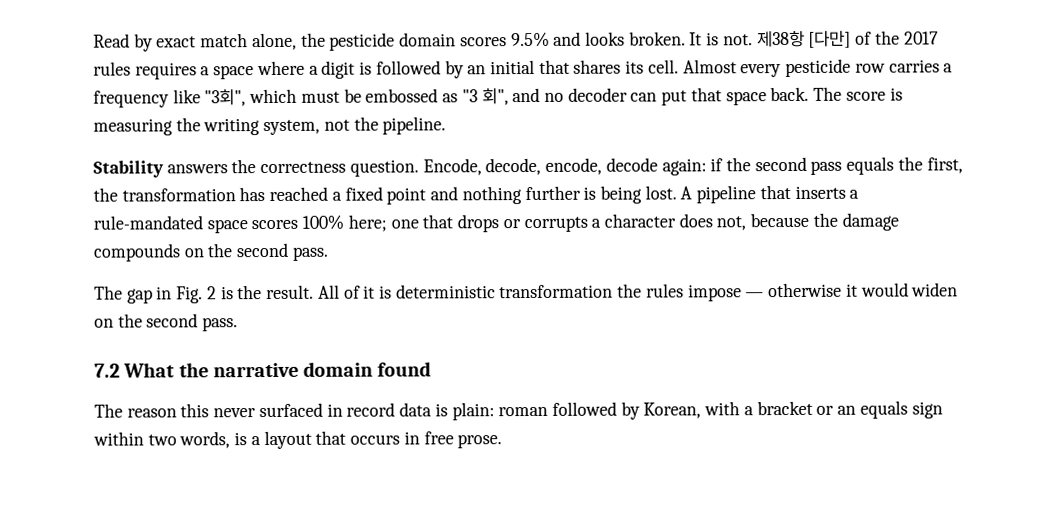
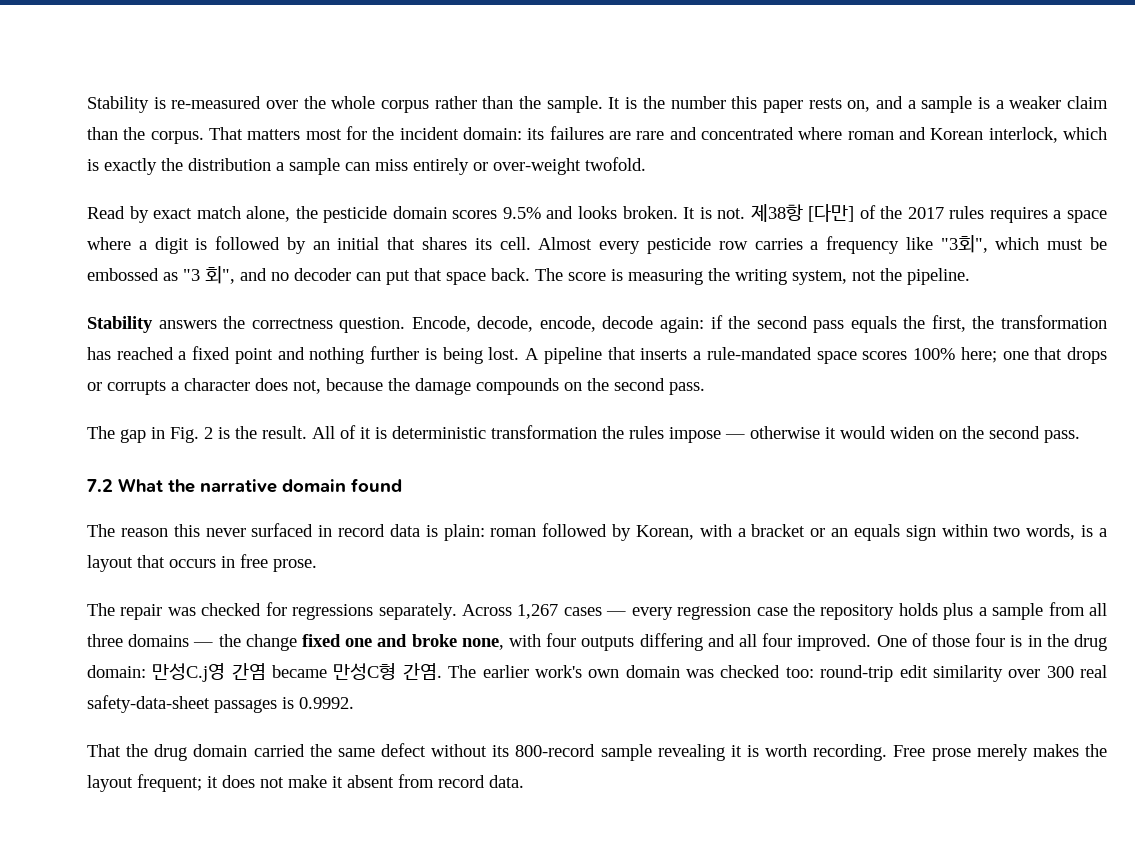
+ Stability is re-measured over the whole corpus rather than the sample. It is the number this paper rests on, and a sample is a weaker claim than the corpus. That matters most for the incident domain: its failures are rare and concentrated where roman and Korean interlock, which is exactly the distribution a sample can miss entirely or over-weight twofold.
+ The repair was checked for regressions separately. Across 1,267 cases — every regression case the repository holds plus a sample from all three domains — the change fixed one and broke none, with four outputs differing and all four improved. One of those four is in the drug domain: 만성C.j영 간염 became 만성C형 간염. The earlier work's own domain was checked too: round-trip edit similarity over 300 real safety-data-sheet passages is 0.9992.
+ That the drug domain carried the same defect without its 800-record sample revealing it is worth recording. Free prose merely makes the layout frequent; it does not make it absent from record data.

